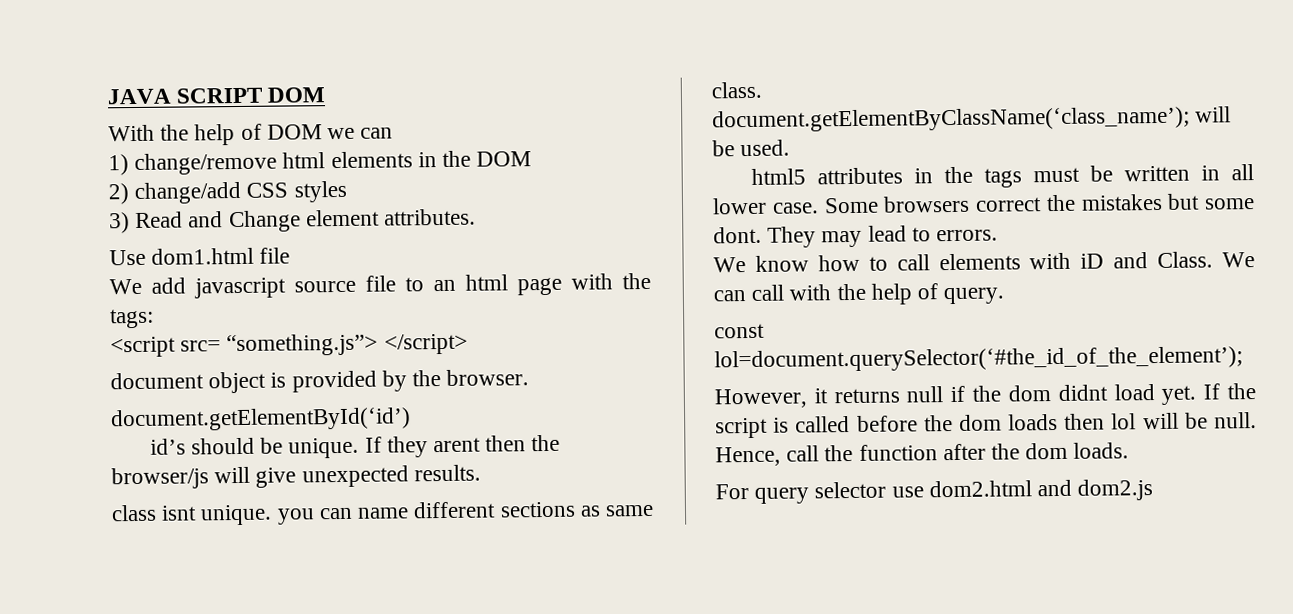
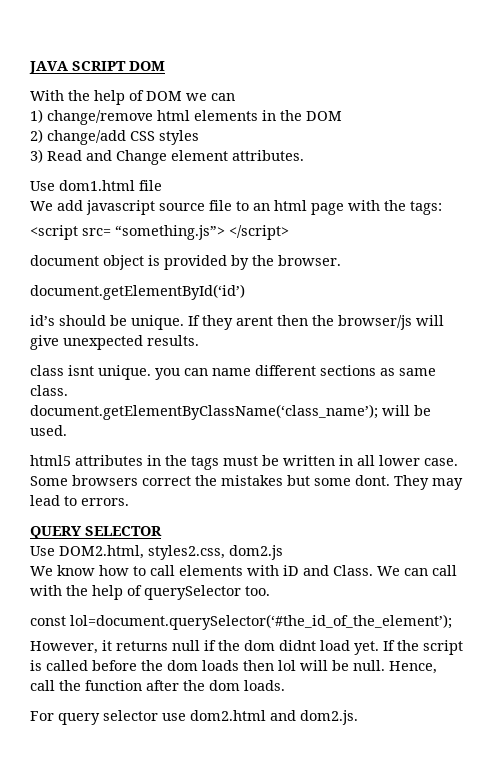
+ QUERY SELECTOR
+ Use DOM2.html, styles2.css, dom2.js
- We can call with the help of query.
+ We can call with the help of querySelector too.
- For query selector use dom2.html and dom2.js
+ For query selector use dom2.html and dom2.js.

